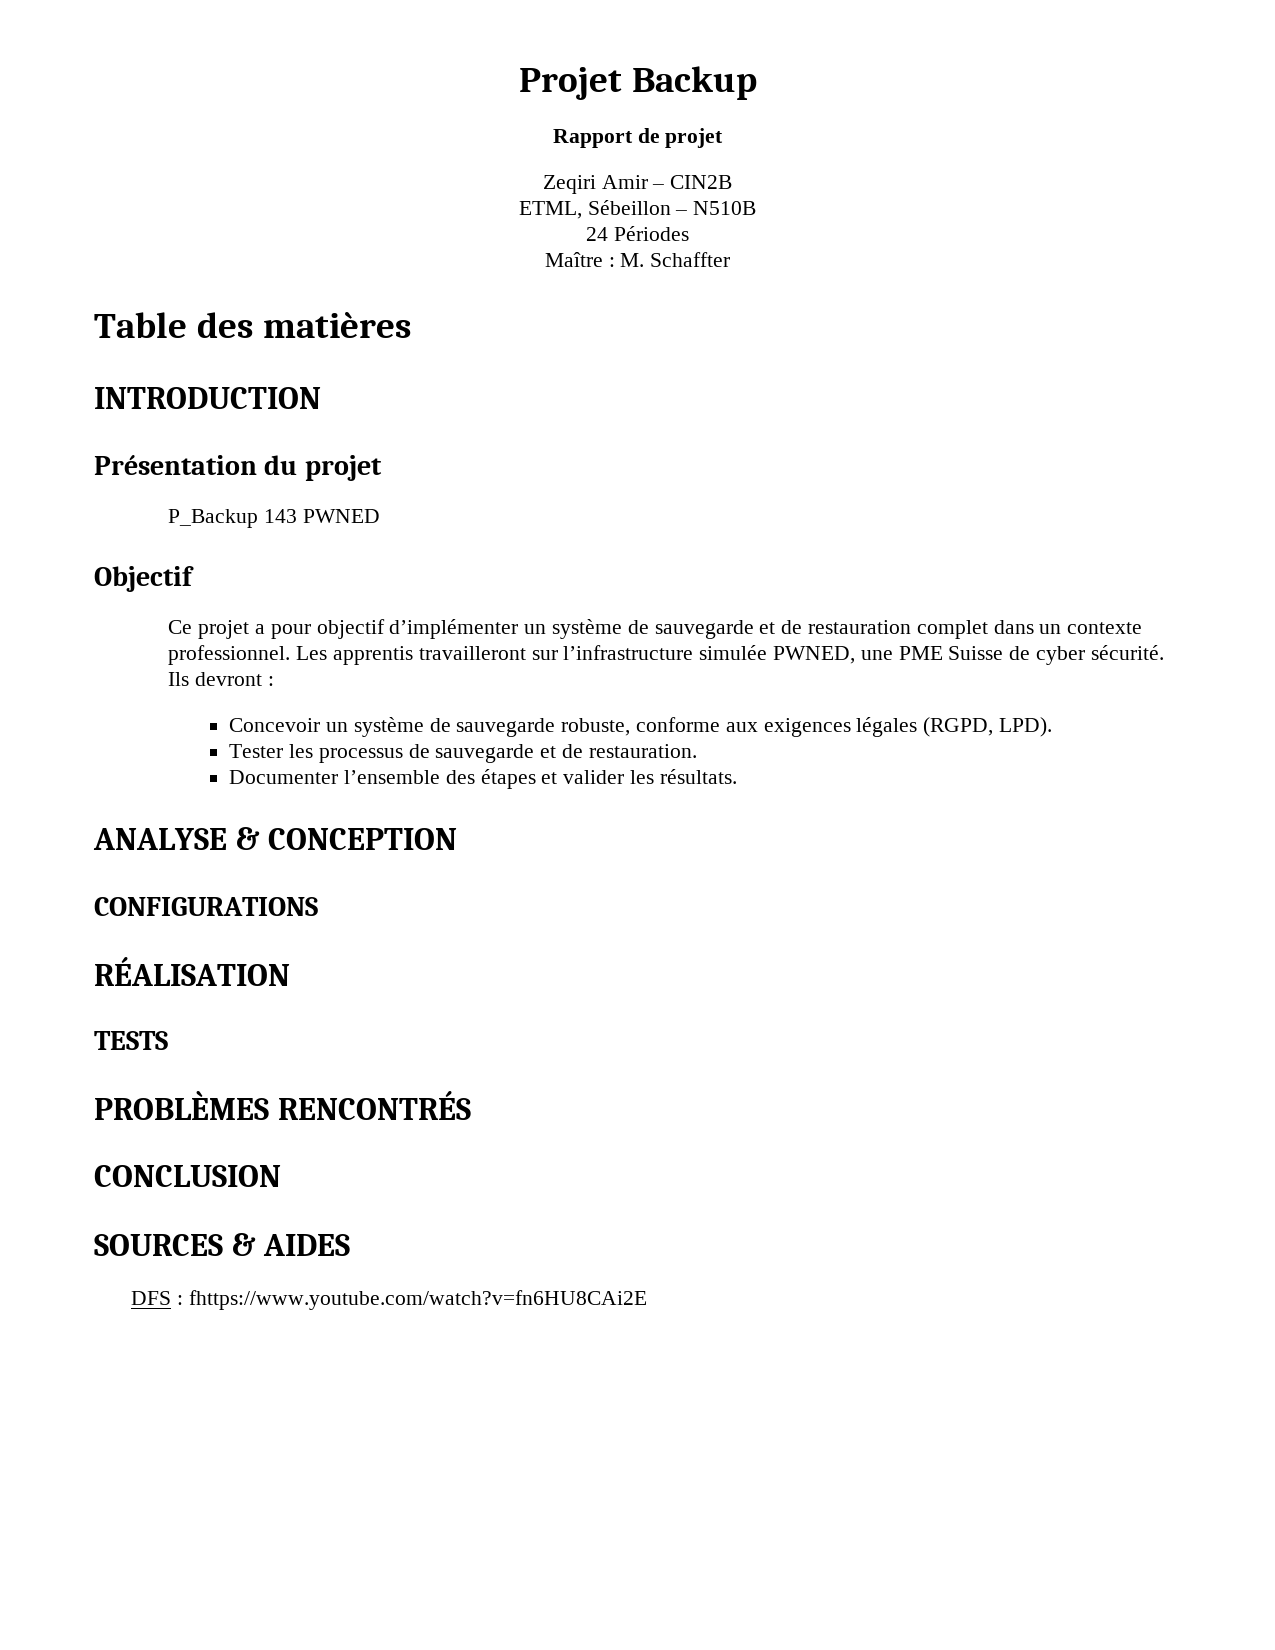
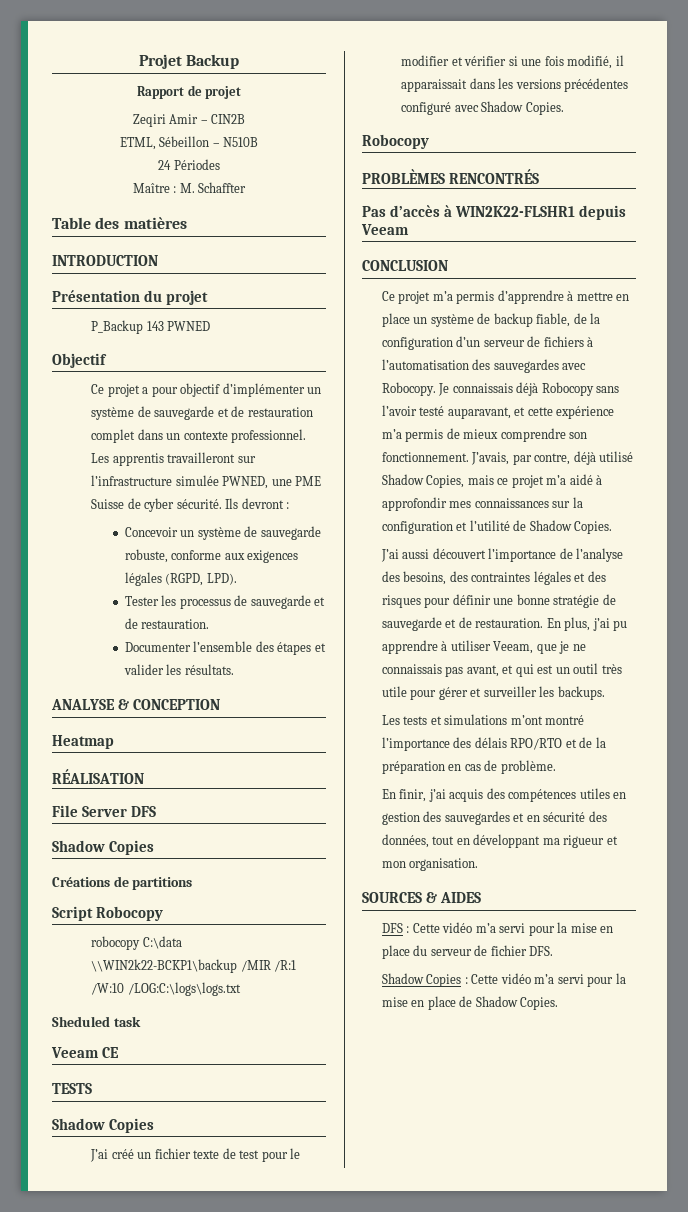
- CONFIGURATIONS
+ Heatmap
+ File Server DFS
+ Shadow Copies
+ Créations de partitions
+ Script Robocopy
+ robocopy C:\data \\WIN2k22-BCKP1\backup /MIR /R:1 /W:10 /LOG:C:\logs\logs.txt
+ Sheduled task
+ Veeam CE
  TESTS
+ Shadow Copies
+ J’ai créé un fichier texte de test pour le modifier et vérifier si une fois modifié, il apparaissait dans les versions précédentes configuré avec Shadow Copies.
+ Robocopy
  PROBLÈMES RENCONTRÉS
+ Pas d’accès à WIN2K22-FLSHR1 depuis Veeam
  CONCLUSION
+ Ce projet m’a permis d’apprendre à mettre en place un système de backup fiable, de la configuration d’un serveur de fichiers à l’automatisation des sauvegardes avec Robocopy. Je connaissais déjà Robocopy sans l’avoir testé auparavant, et cette expérience m’a permis de mieux comprendre son fonctionnement. J’avais, par contre, déjà utilisé Shadow Copies, mais ce projet m’a aidé à approfondir mes connaissances sur la configuration et l’utilité de Shadow Copies.
+ J’ai aussi découvert l’importance de l’analyse des besoins, des contraintes légales et des risques pour définir une bonne stratégie de sauvegarde et de restauration. En plus, j’ai pu apprendre à utiliser Veeam, que je ne connaissais pas avant, et qui est un outil très utile pour gérer et surveiller les backups.
+ Les tests et simulations m’ont montré l’importance des délais RPO/RTO et de la préparation en cas de problème.
+ En finir, j’ai acquis des compétences utiles en gestion des sauvegardes et en sécurité des données, tout en développant ma rigueur et mon organisation.
- DFS : fhttps://www.youtube.com/watch?v=fn6HU8CAi2E
+ DFS : Cette vidéo m’a servi pour la mise en place du serveur de fichier DFS.
+ Shadow Copies : Cette vidéo m’a servi pour la mise en place de Shadow Copies.

